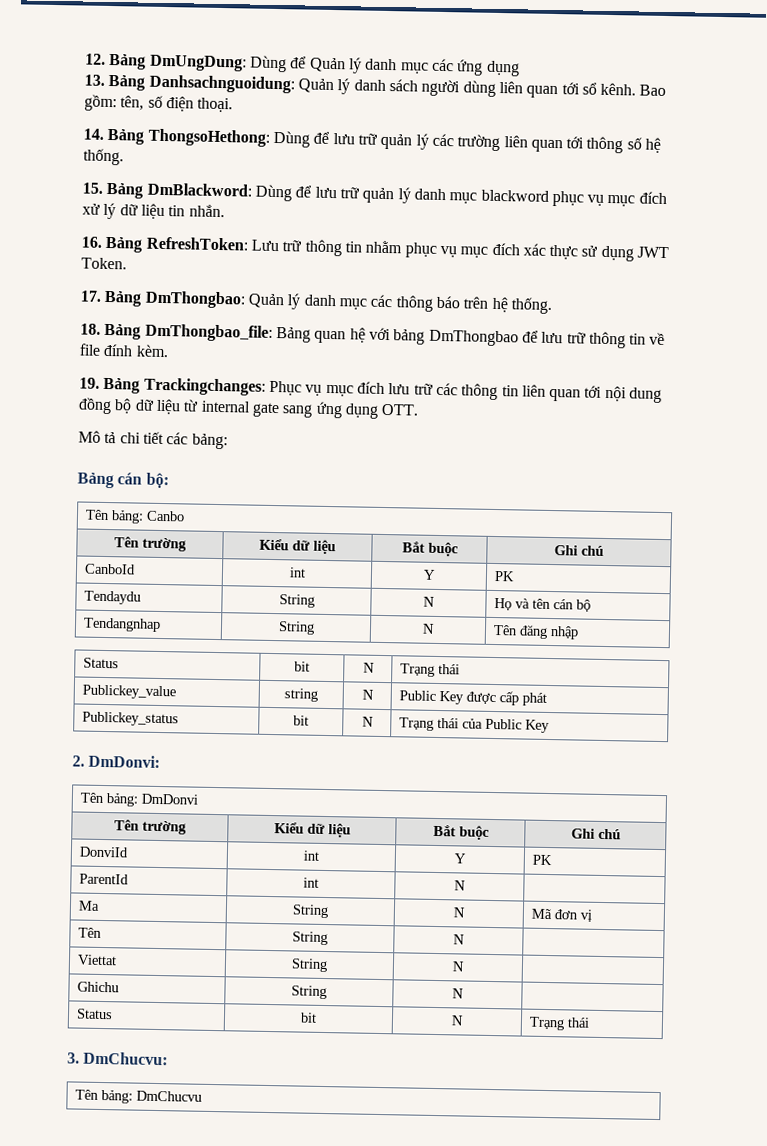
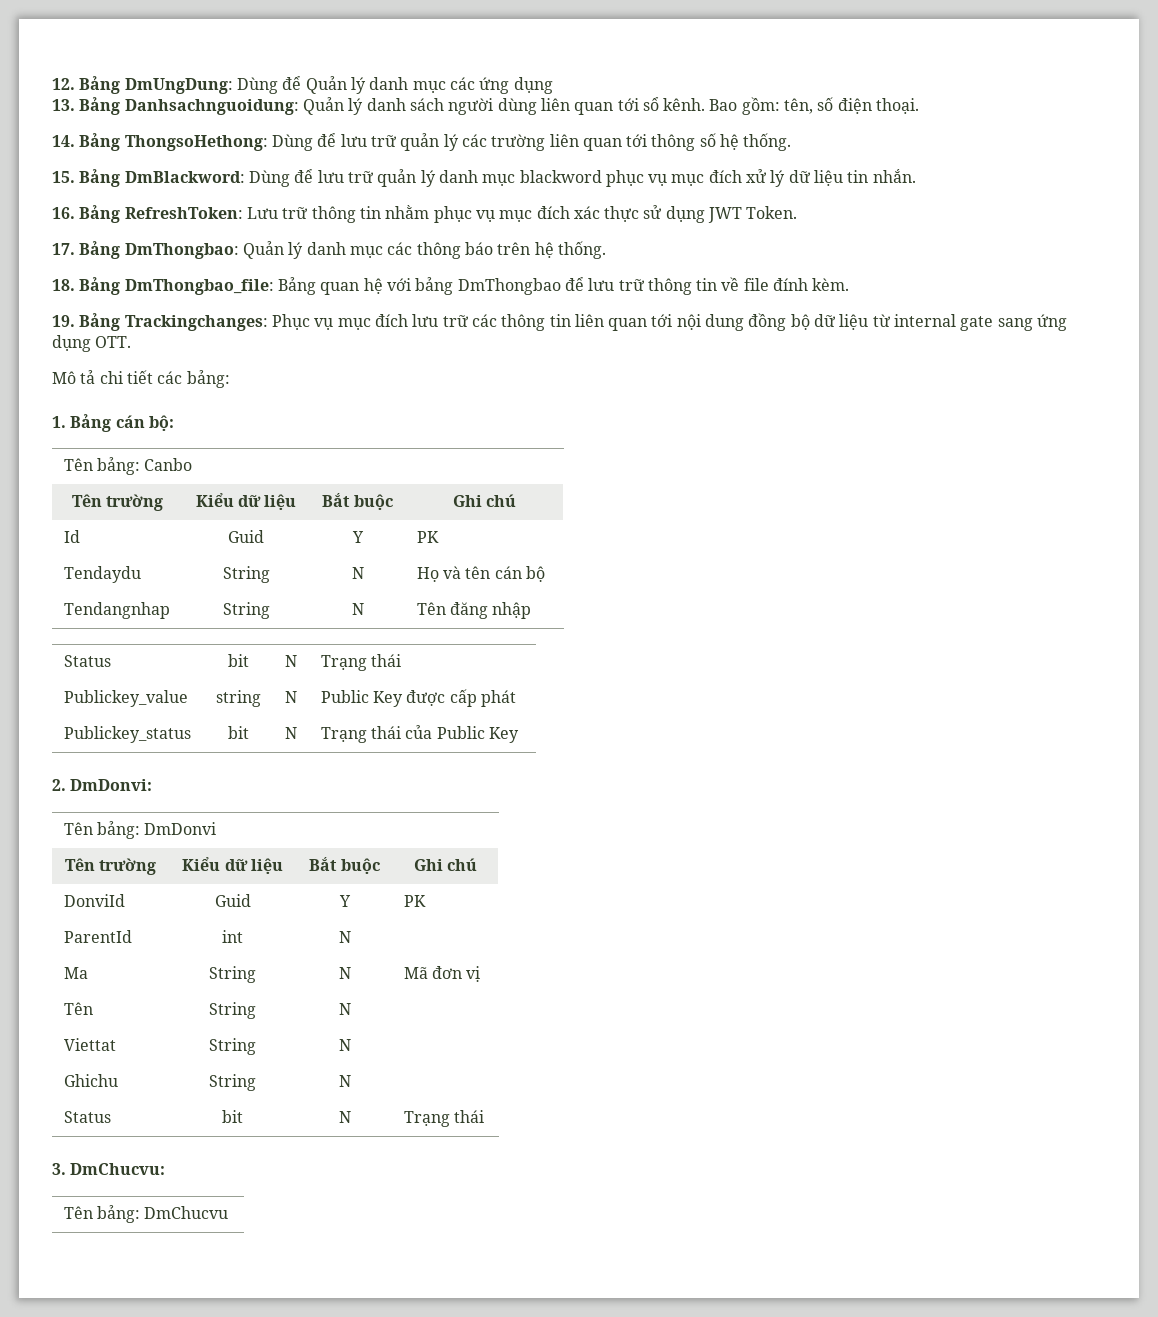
- Bảng cán bộ:
+ 1. Bảng cán bộ:
- CanboId | int | Y | PK
+ Id | Guid | Y | PK
- DonviId | int | Y | PK
+ DonviId | Guid | Y | PK

